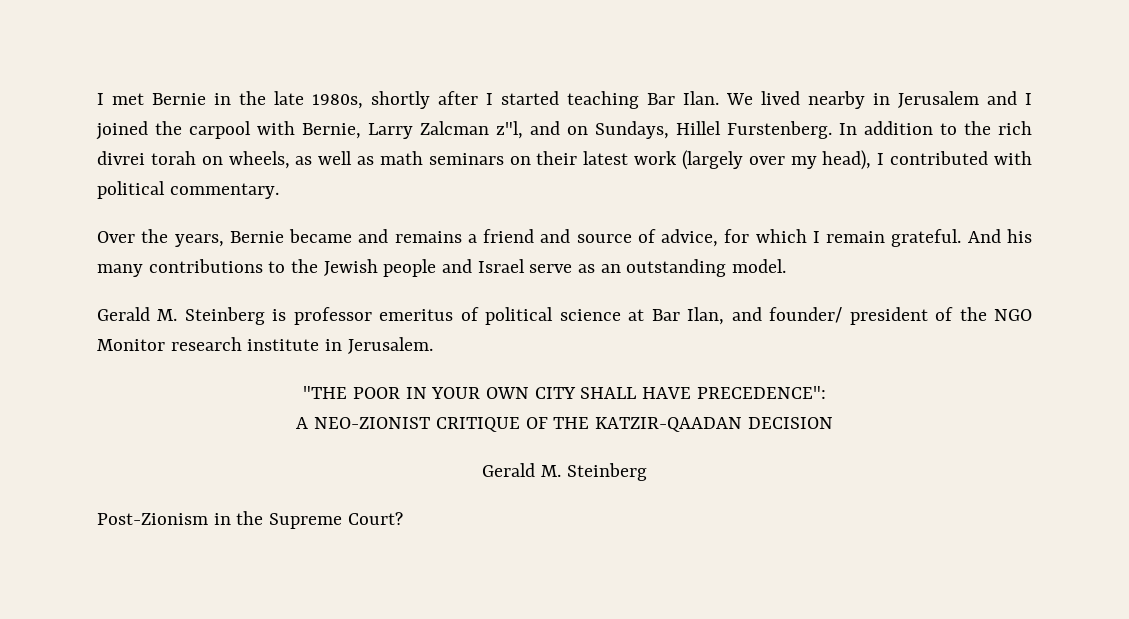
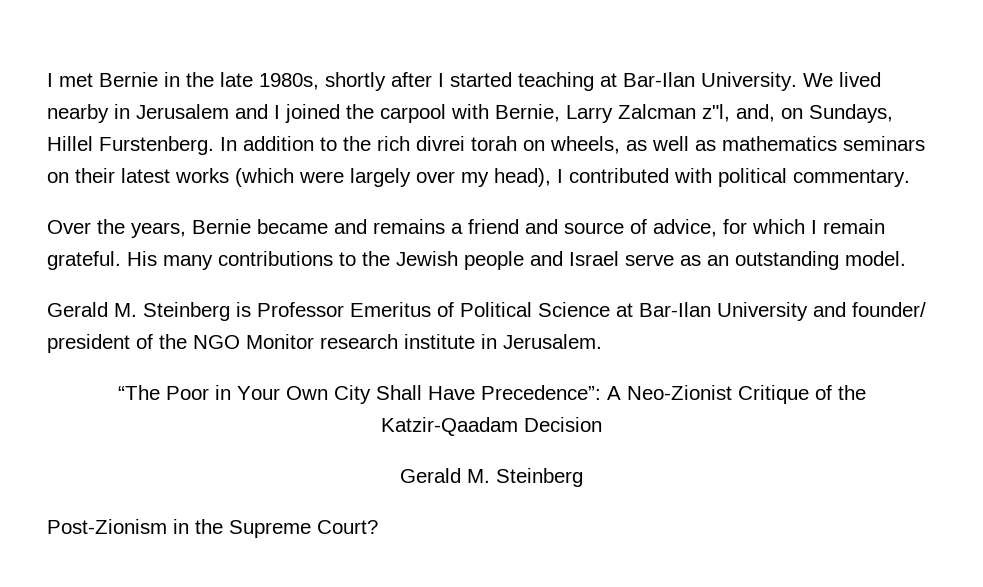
- I met Bernie in the late 1980s, shortly after I started teaching Bar Ilan.
+ I met Bernie in the late 1980s, shortly after I started teaching at Bar-Ilan University.
- We lived nearby in Jerusalem and I joined the carpool with Bernie, Larry Zalcman z"l, and on Sundays, Hillel Furstenberg.
+ We lived nearby in Jerusalem and I joined the carpool with Bernie, Larry Zalcman z"l, and, on Sundays, Hillel Furstenberg.
- In addition to the rich divrei torah on wheels, as well as math seminars on their latest work (largely over my head), I contributed with political commentary.
+ In addition to the rich divrei torah on wheels, as well as mathematics seminars on their latest works (which were largely over my head), I contributed with political commentary.
- And his many contributions to the Jewish people and Israel serve as an outstanding model.
+ His many contributions to the Jewish people and Israel serve as an outstanding model.
- Gerald M. Steinberg is professor emeritus of political science at Bar Ilan, and founder/ president of the NGO Monitor research institute in Jerusalem.
+ Gerald M. Steinberg is Professor Emeritus of Political Science at Bar-Ilan University and founder/ president of the NGO Monitor research institute in Jerusalem.
- "THE POOR IN YOUR OWN CITY SHALL HAVE PRECEDENCE":
- A NEO-ZIONIST CRITIQUE OF THE KATZIR-QAADAN DECISION
+ “The Poor in Your Own City Shall Have Precedence”: A Neo-Zionist Critique of the Katzir-Qaadam Decision

